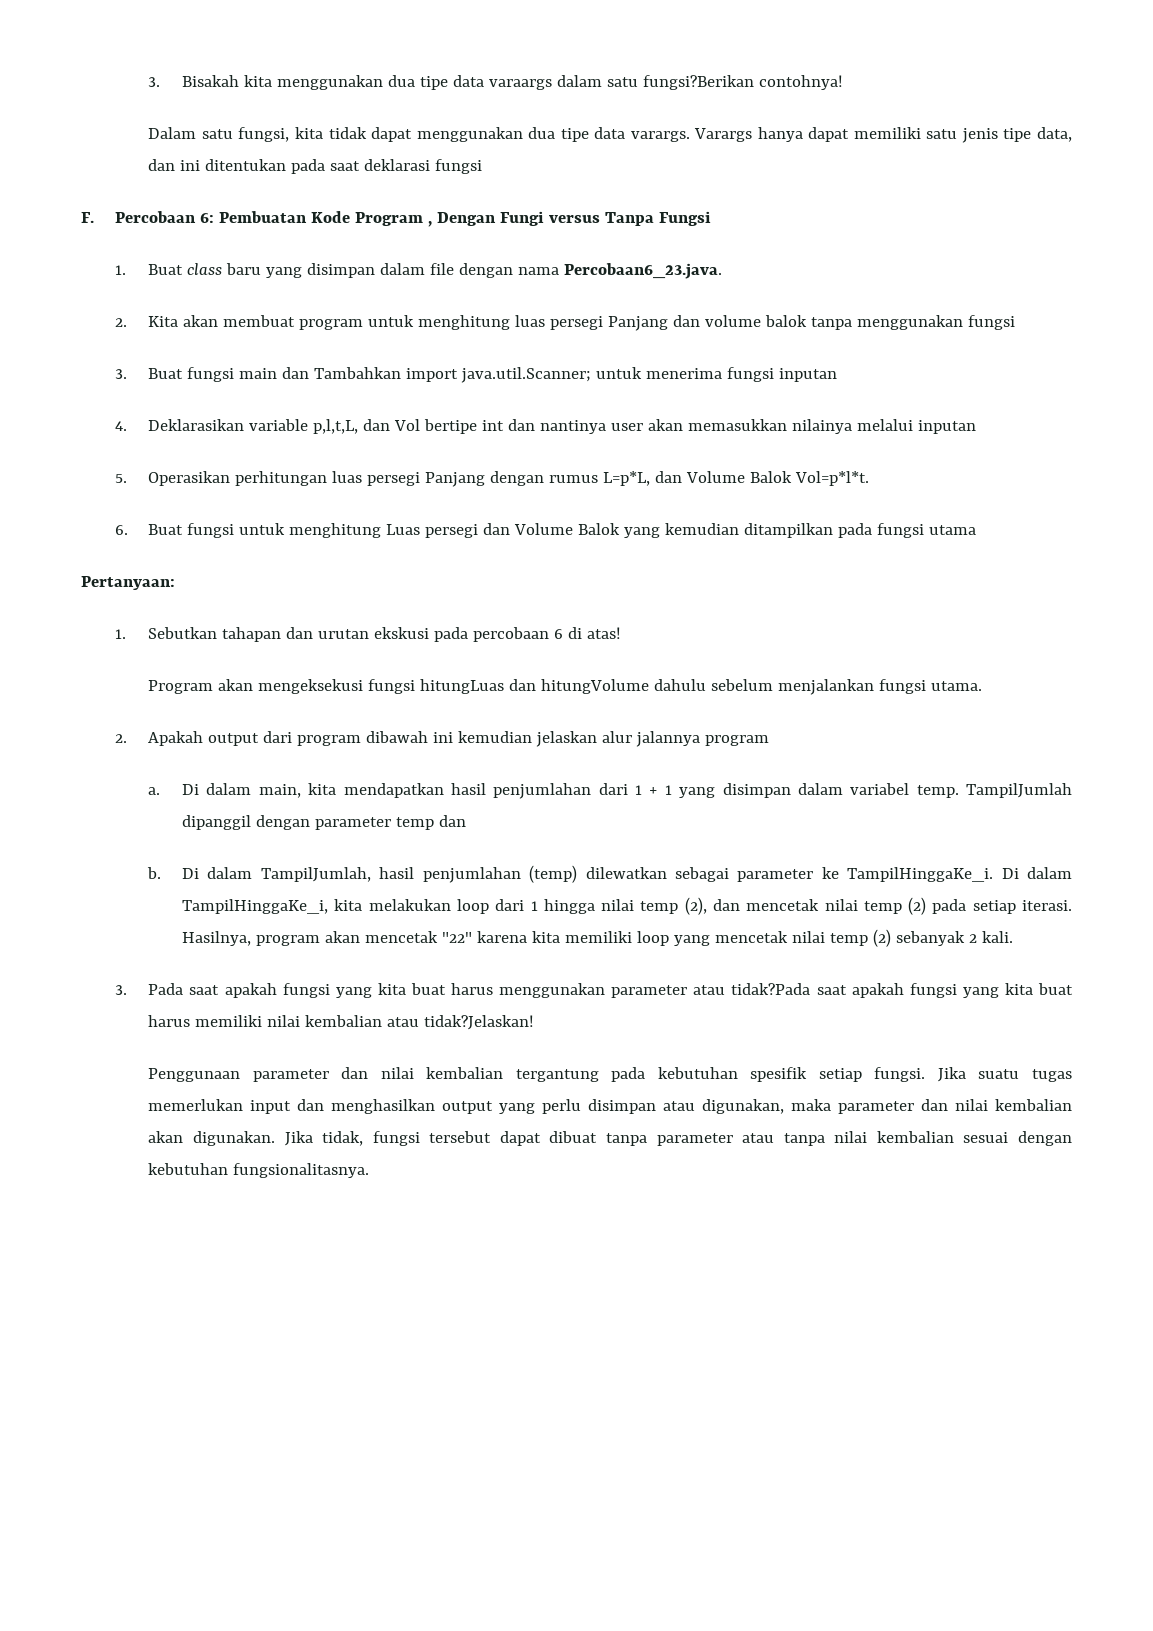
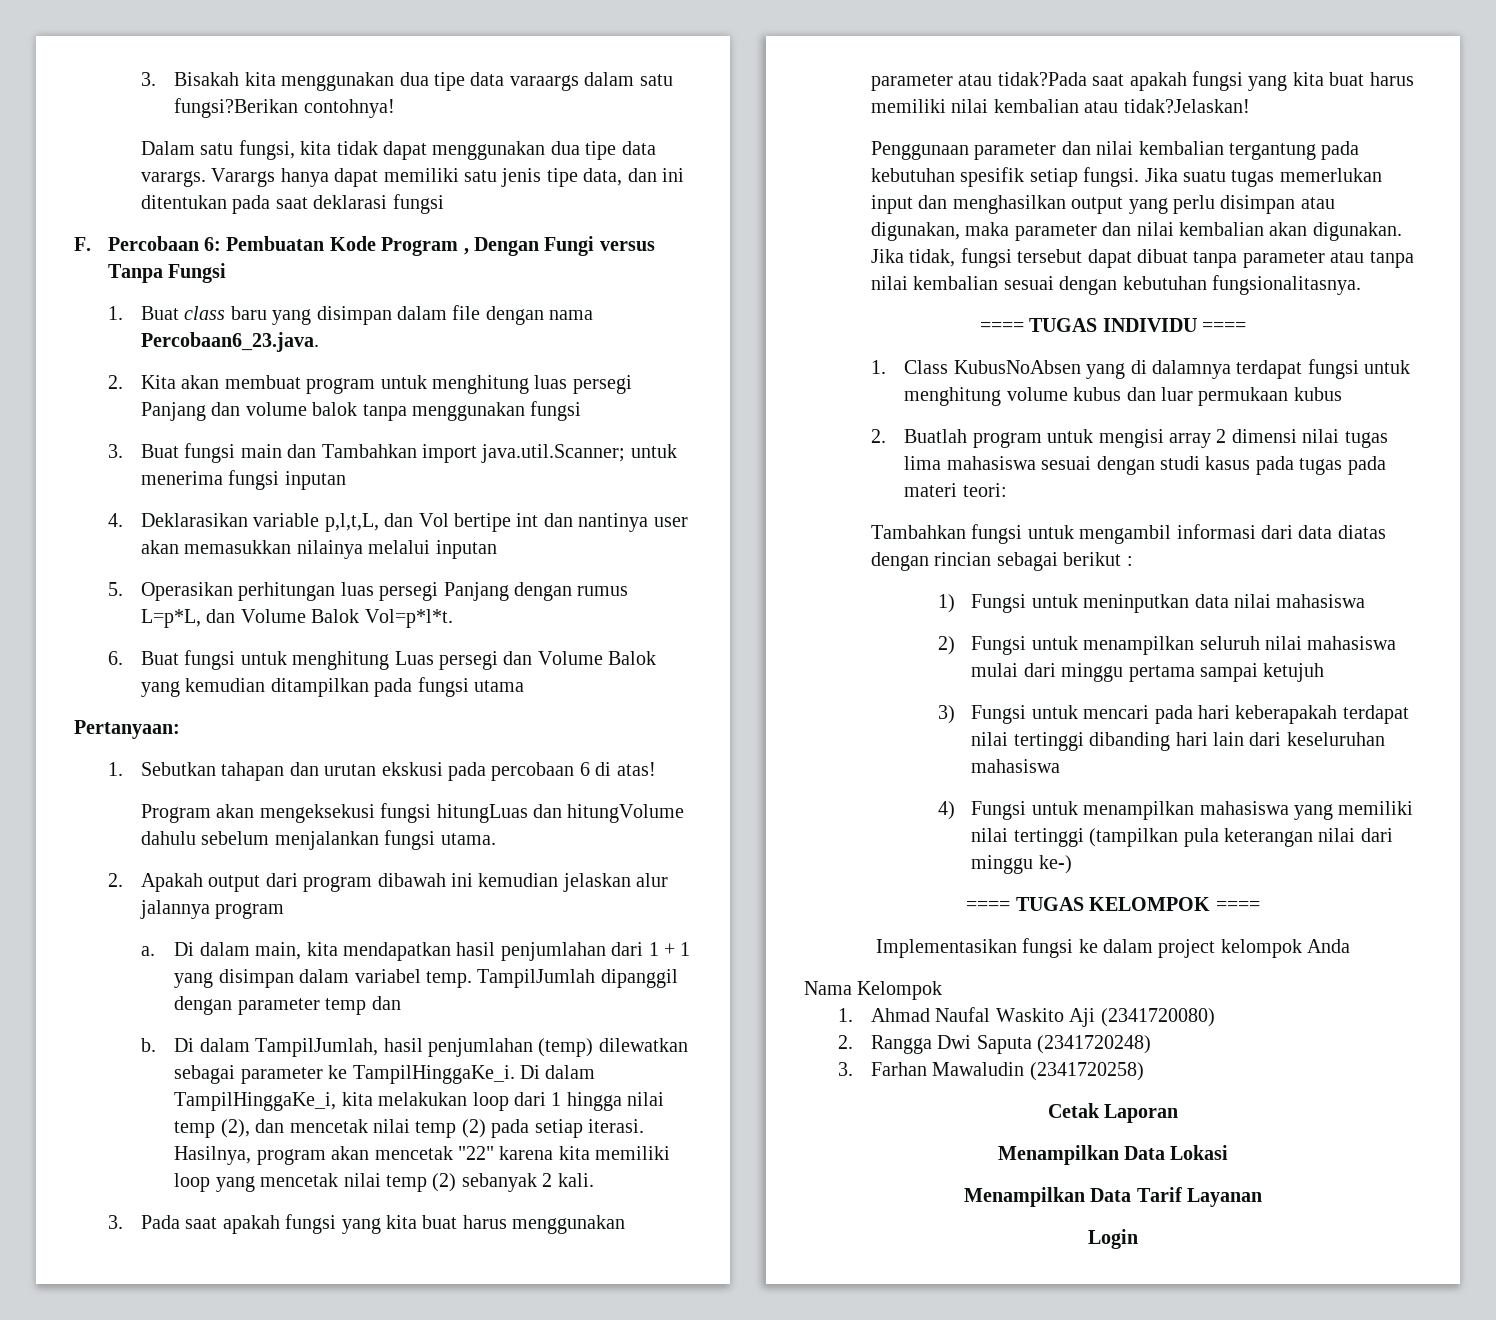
+ ==== TUGAS INDIVIDU ====
+ 1. Class KubusNoAbsen yang di dalamnya terdapat fungsi untuk menghitung volume kubus dan luar permukaan kubus
+ 2. Buatlah program untuk mengisi array 2 dimensi nilai tugas lima mahasiswa sesuai dengan studi kasus pada tugas pada materi teori:
+ Tambahkan fungsi untuk mengambil informasi dari data diatas dengan rincian sebagai berikut :
+ 1) Fungsi untuk meninputkan data nilai mahasiswa
+ 2) Fungsi untuk menampilkan seluruh nilai mahasiswa mulai dari minggu pertama sampai ketujuh
+ 3) Fungsi untuk mencari pada hari keberapakah terdapat nilai tertinggi dibanding hari lain dari keseluruhan mahasiswa
+ 4) Fungsi untuk menampilkan mahasiswa yang memiliki nilai tertinggi (tampilkan pula keterangan nilai dari minggu ke-)
+ ==== TUGAS KELOMPOK ====
+ Implementasikan fungsi ke dalam project kelompok Anda
+ Nama Kelompok
+ 1. Ahmad Naufal Waskito Aji (2341720080)
+ 2. Rangga Dwi Saputa (2341720248)
+ 3. Farhan Mawaludin (2341720258)
+ Cetak Laporan
+ Menampilkan Data Lokasi
+ Menampilkan Data Tarif Layanan
+ Login

